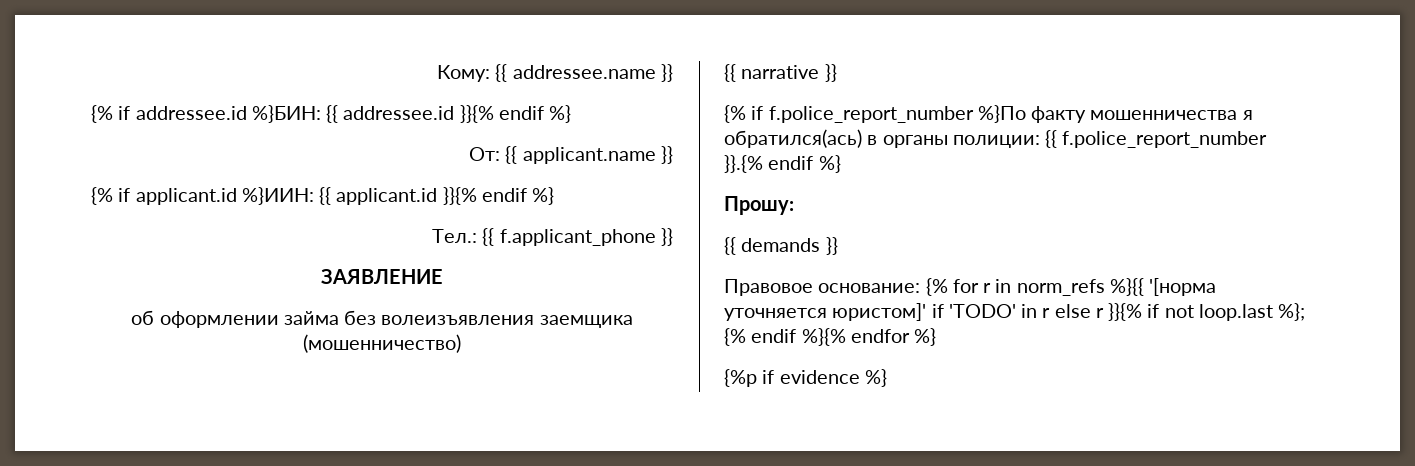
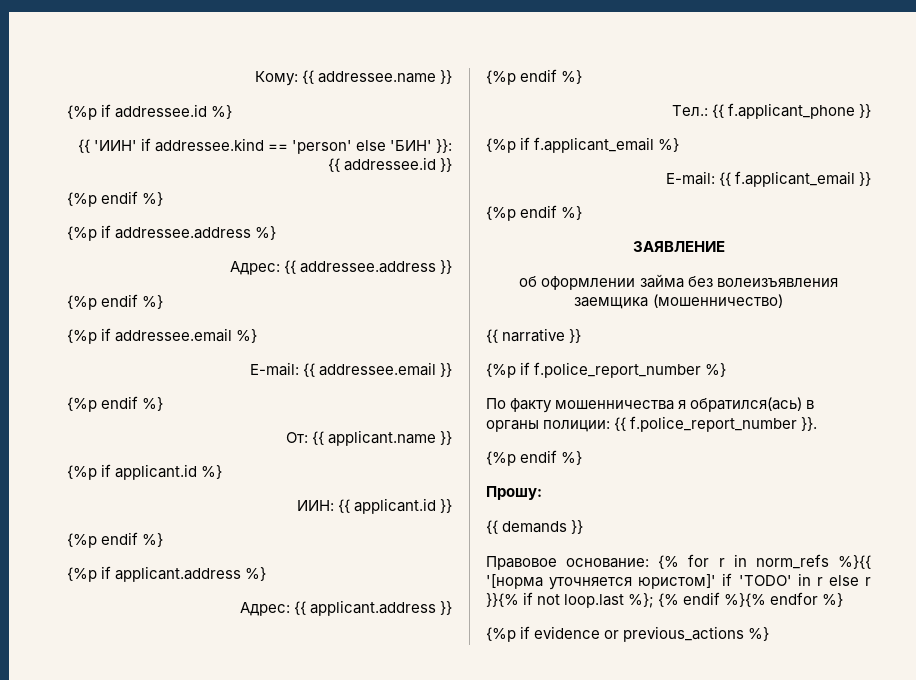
- {% if addressee.id %}БИН: {{ addressee.id }}{% endif %}
+ {%p if addressee.id %}
+ {{ 'ИИН' if addressee.kind == 'person' else 'БИН' }}: {{ addressee.id }}
+ {%p endif %}
+ {%p if addressee.address %}
+ Адрес: {{ addressee.address }}
+ {%p endif %}
+ {%p if addressee.email %}
+ E-mail: {{ addressee.email }}
+ {%p endif %}
- {% if applicant.id %}ИИН: {{ applicant.id }}{% endif %}
+ {%p if applicant.id %}
+ ИИН: {{ applicant.id }}
+ {%p endif %}
+ {%p if applicant.address %}
+ Адрес: {{ applicant.address }}
+ {%p endif %}
+ {%p if f.applicant_email %}
+ E-mail: {{ f.applicant_email }}
+ {%p endif %}
- {% if f.police_report_number %}По факту мошенничества я обратился(ась) в органы полиции: {{ f.police_report_number }}.{% endif %}
+ {%p if f.police_report_number %}
+ По факту мошенничества я обратился(ась) в органы полиции: {{ f.police_report_number }}.
+ {%p endif %}
- {%p if evidence %}
+ {%p if evidence or previous_actions %}

